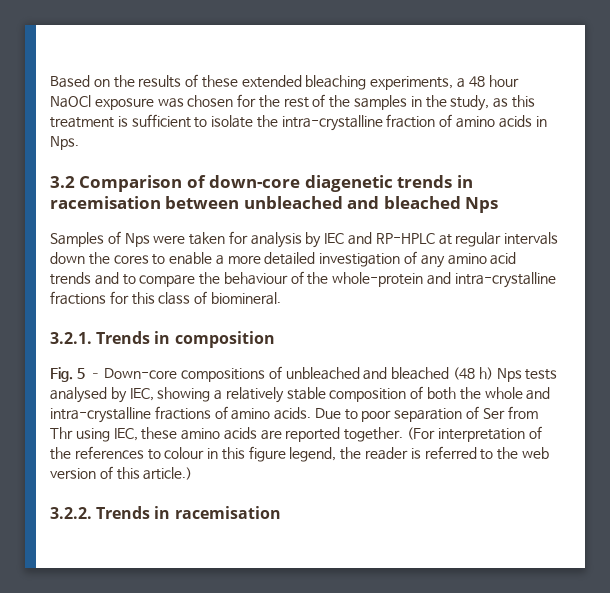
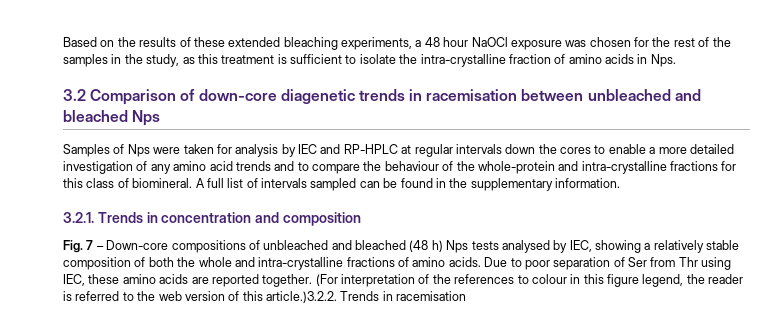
+ A full list of intervals sampled can be found in the supplementary information.
- 3.2.1. Trends in composition
+ 3.2.1. Trends in concentration and composition
- Fig. 5 – Down-core compositions of unbleached and bleached (48 h) Nps tests analysed by IEC, showing a relatively stable composition of both the whole and intra-crystalline fractions of amino acids.
+ Fig. 7 – Down-core compositions of unbleached and bleached (48 h) Nps tests analysed by IEC, showing a relatively stable composition of both the whole and intra-crystalline fractions of amino acids.
- (For interpretation of the references to colour in this figure legend, the reader is referred to the web version of this article.)
- 3.2.2. Trends in racemisation
+ (For interpretation of the references to colour in this figure legend, the reader is referred to the web version of this article.)3.2.2. Trends in racemisation

